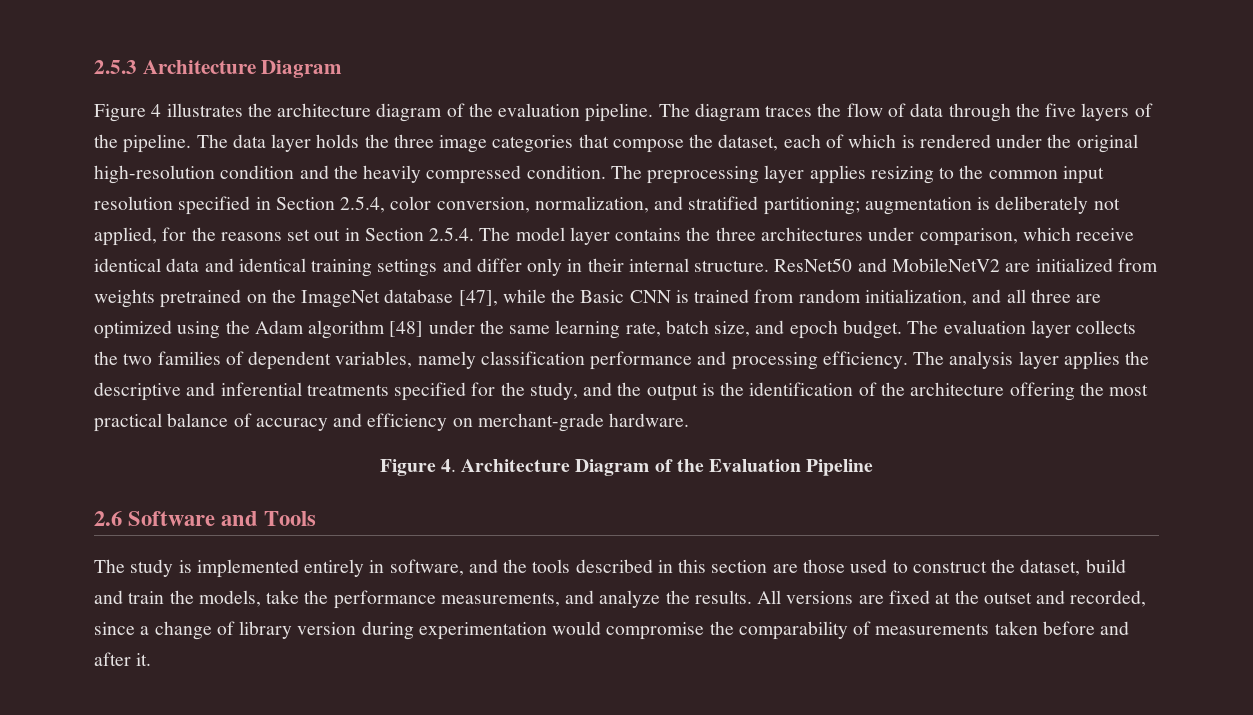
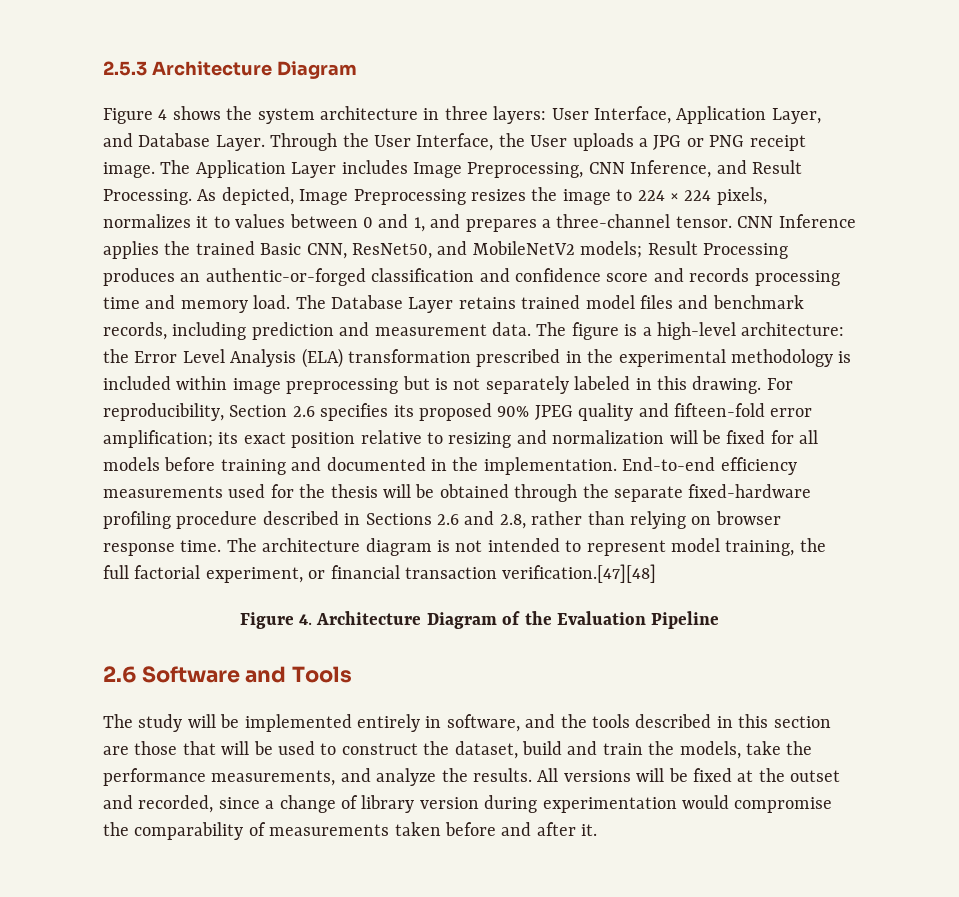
- Figure 4 illustrates the architecture diagram of the evaluation pipeline. The diagram traces the flow of data through the five layers of the pipeline. The data layer holds the three image categories that compose the dataset, each of which is rendered under the original high-resolution condition and the heavily compressed condition. The preprocessing layer applies resizing to the common input resolution specified in Section 2.5.4, color conversion, normalization, and stratified partitioning; augmentation is deliberately not applied, for the reasons set out in Section 2.5.4. The model layer contains the three architectures under comparison, which receive identical data and identical training settings and differ only in their internal structure. ResNet50 and MobileNetV2 are initialized from weights pretrained on the ImageNet database [47], while the Basic CNN is trained from random initialization, and all three are optimized using the Adam algorithm [48] under the same learning rate, batch size, and epoch budget. The evaluation layer collects the two families of dependent variables, namely classification performance and processing efficiency. The analysis layer applies the descriptive and inferential treatments specified for the study, and the output is the identification of the architecture offering the most practical balance of accuracy and efficiency on merchant-grade hardware.
+ Figure 4 shows the system architecture in three layers: User Interface, Application Layer, and Database Layer. Through the User Interface, the User uploads a JPG or PNG receipt image. The Application Layer includes Image Preprocessing, CNN Inference, and Result Processing. As depicted, Image Preprocessing resizes the image to 224 × 224 pixels, normalizes it to values between 0 and 1, and prepares a three-channel tensor. CNN Inference applies the trained Basic CNN, ResNet50, and MobileNetV2 models; Result Processing produces an authentic-or-forged classification and confidence score and records processing time and memory load. The Database Layer retains trained model files and benchmark records, including prediction and measurement data. The figure is a high-level architecture: the Error Level Analysis (ELA) transformation prescribed in the experimental methodology is included within image preprocessing but is not separately labeled in this drawing. For reproducibility, Section 2.6 specifies its proposed 90% JPEG quality and fifteen-fold error amplification; its exact position relative to resizing and normalization will be fixed for all models before training and documented in the implementation. End-to-end efficiency measurements used for the thesis will be obtained through the separate fixed-hardware profiling procedure described in Sections 2.6 and 2.8, rather than relying on browser response time. The architecture diagram is not intended to represent model training, the full factorial experiment, or financial transaction verification.[47][48]
- The study is implemented entirely in software, and the tools described in this section are those used to construct the dataset, build and train the models, take the performance measurements, and analyze the results.
+ The study will be implemented entirely in software, and the tools described in this section are those that will be used to construct the dataset, build and train the models, take the performance measurements, and analyze the results.
- All versions are fixed at the outset and recorded, since a change of library version during experimentation would compromise the comparability of measurements taken before and after it.
+ All versions will be fixed at the outset and recorded, since a change of library version during experimentation would compromise the comparability of measurements taken before and after it.

